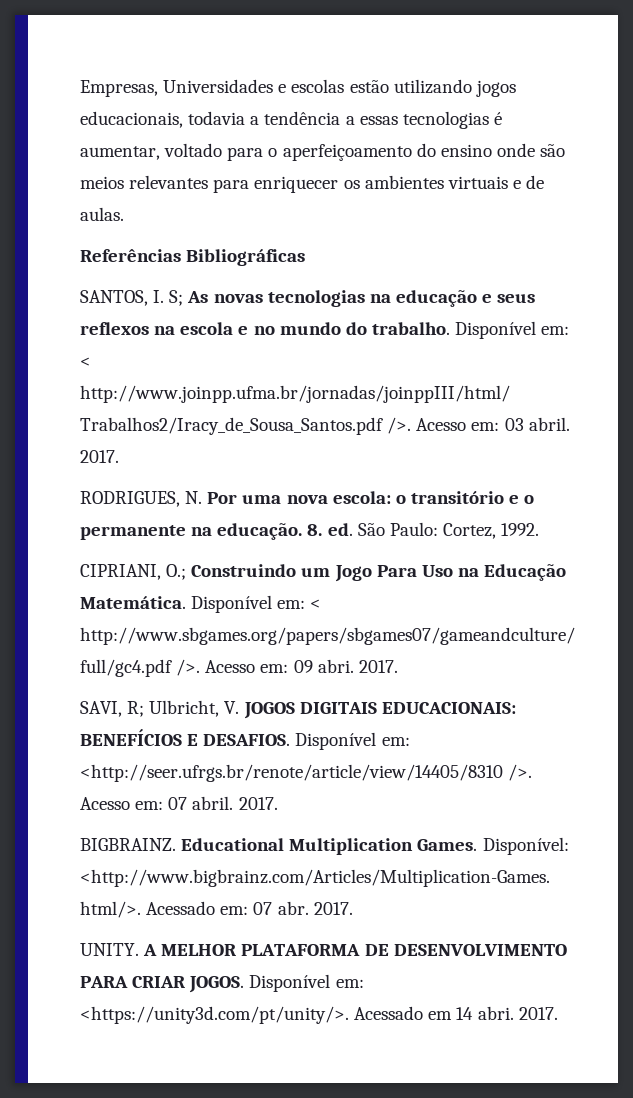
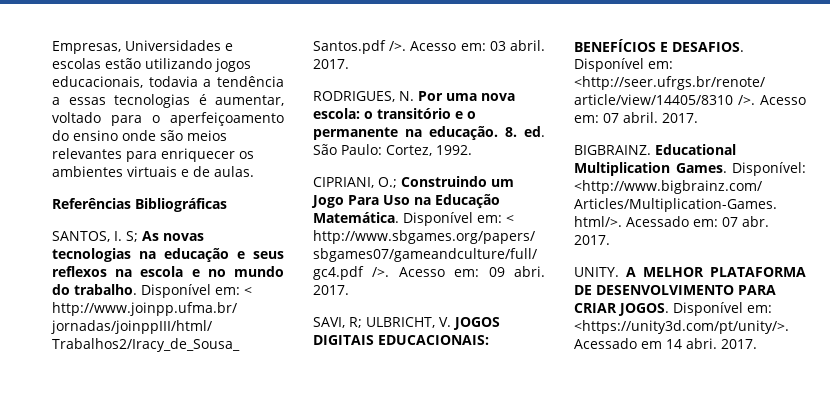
- SAVI, R; Ulbricht, V. JOGOS DIGITAIS EDUCACIONAIS: BENEFÍCIOS E DESAFIOS.
+ SAVI, R; ULBRICHT, V. JOGOS DIGITAIS EDUCACIONAIS: BENEFÍCIOS E DESAFIOS.

